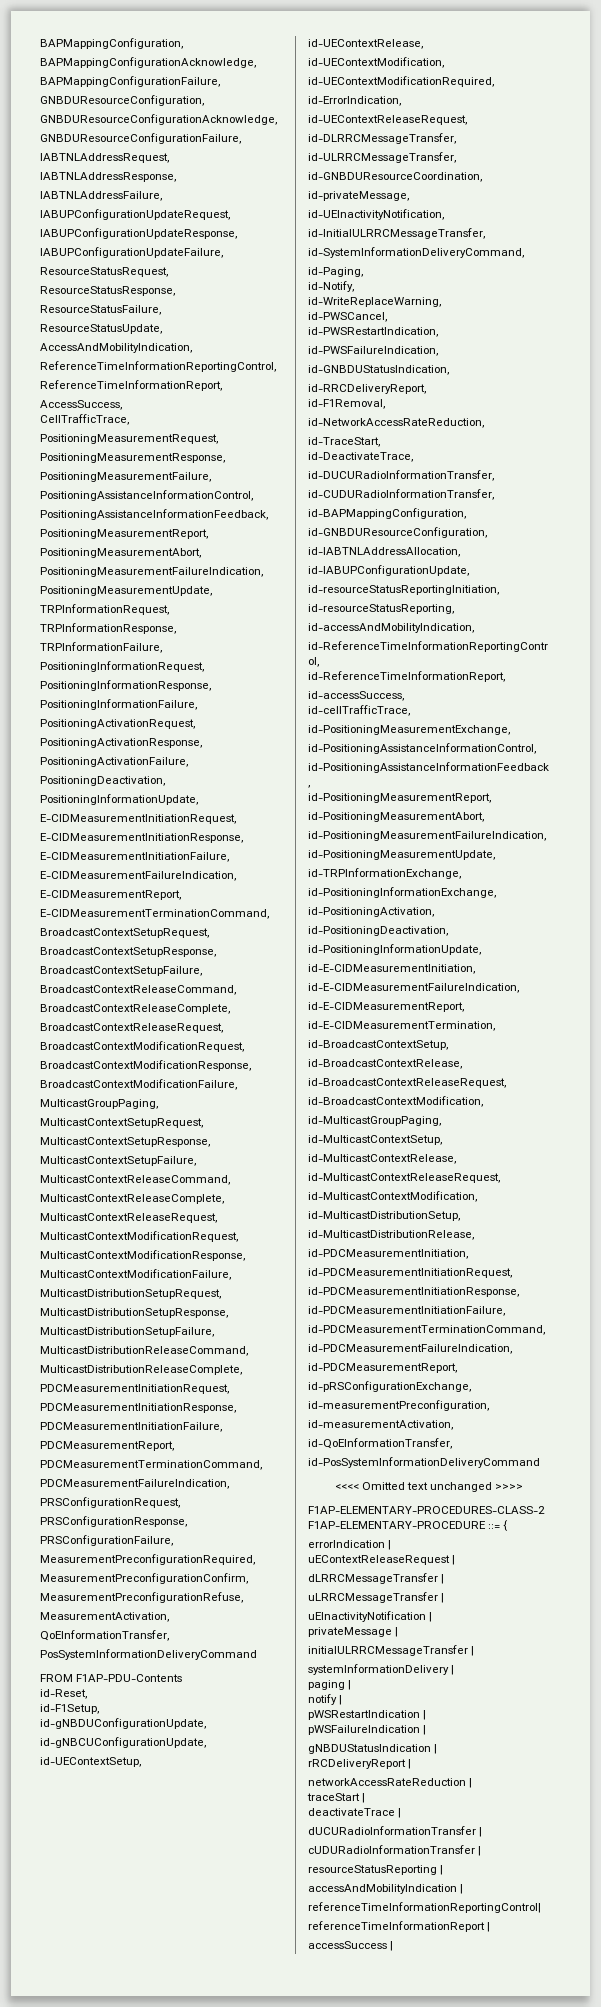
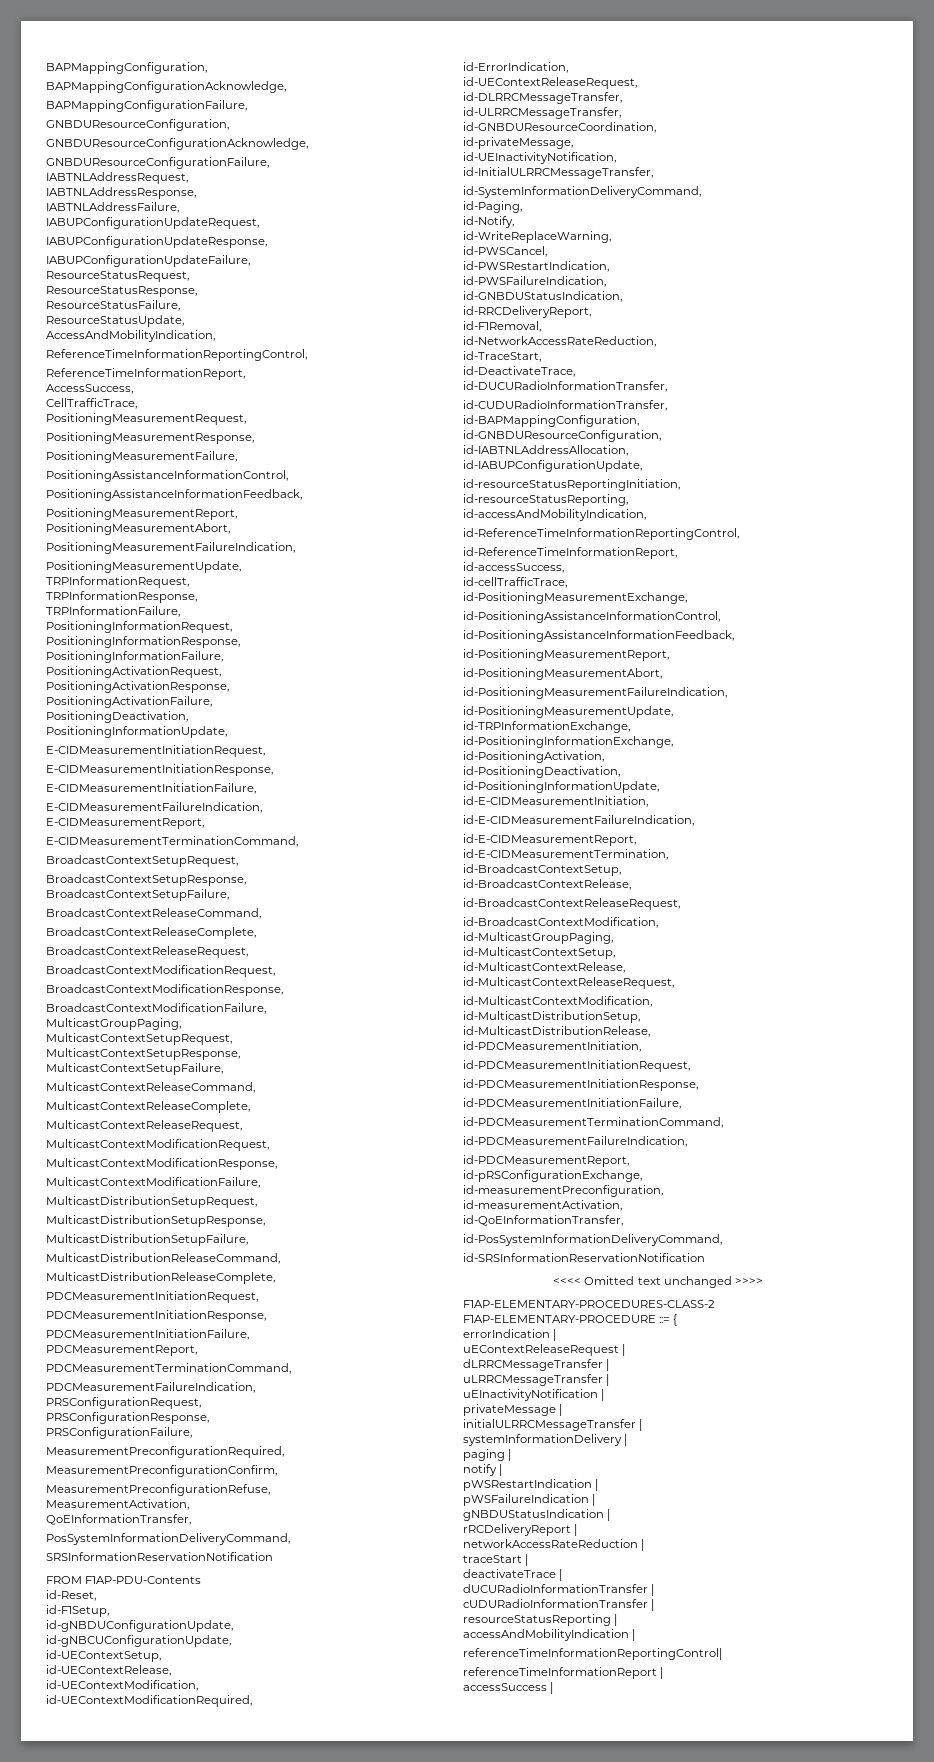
- PosSystemInformationDeliveryCommand
+ PosSystemInformationDeliveryCommand,
+ SRSInformationReservationNotification
- id-PosSystemInformationDeliveryCommand
+ id-PosSystemInformationDeliveryCommand,
+ id-SRSInformationReservationNotification

